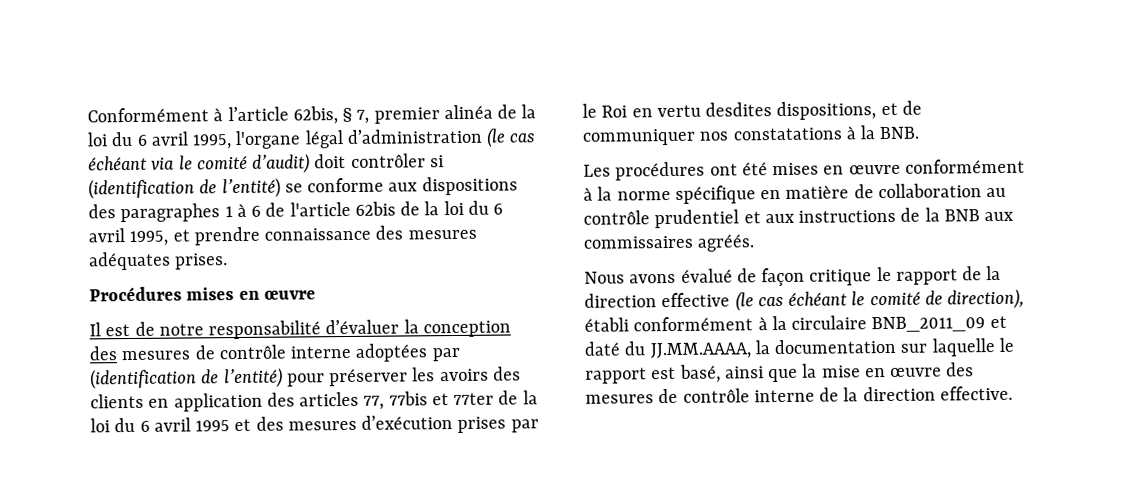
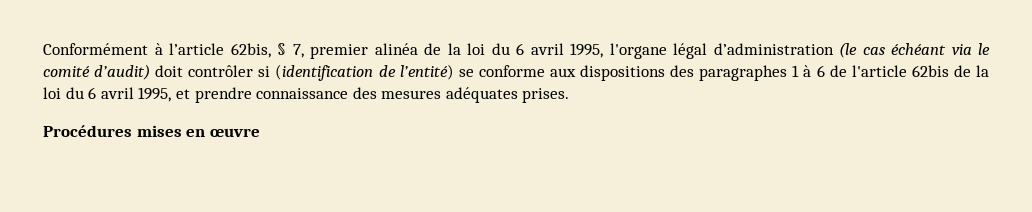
- Il est de notre responsabilité d’évaluer la conception des mesures de contrôle interne adoptées par (identification de l’entité) pour préserver les avoirs des clients en application des articles 77, 77bis et 77ter de la loi du 6 avril 1995 et des mesures d’exécution prises par le Roi en vertu desdites dispositions, et de communiquer nos constatations à la BNB.
- Les procédures ont été mises en œuvre conformément à la norme spécifique en matière de collaboration au contrôle prudentiel et aux instructions de la BNB aux commissaires agréés.
- Nous avons évalué de façon critique le rapport de la direction effective (le cas échéant le comité de direction), établi conformément à la circulaire BNB_2011_09 et daté du JJ.MM.AAAA, la documentation sur laquelle le rapport est basé, ainsi que la mise en œuvre des mesures de contrôle interne de la direction effective.

